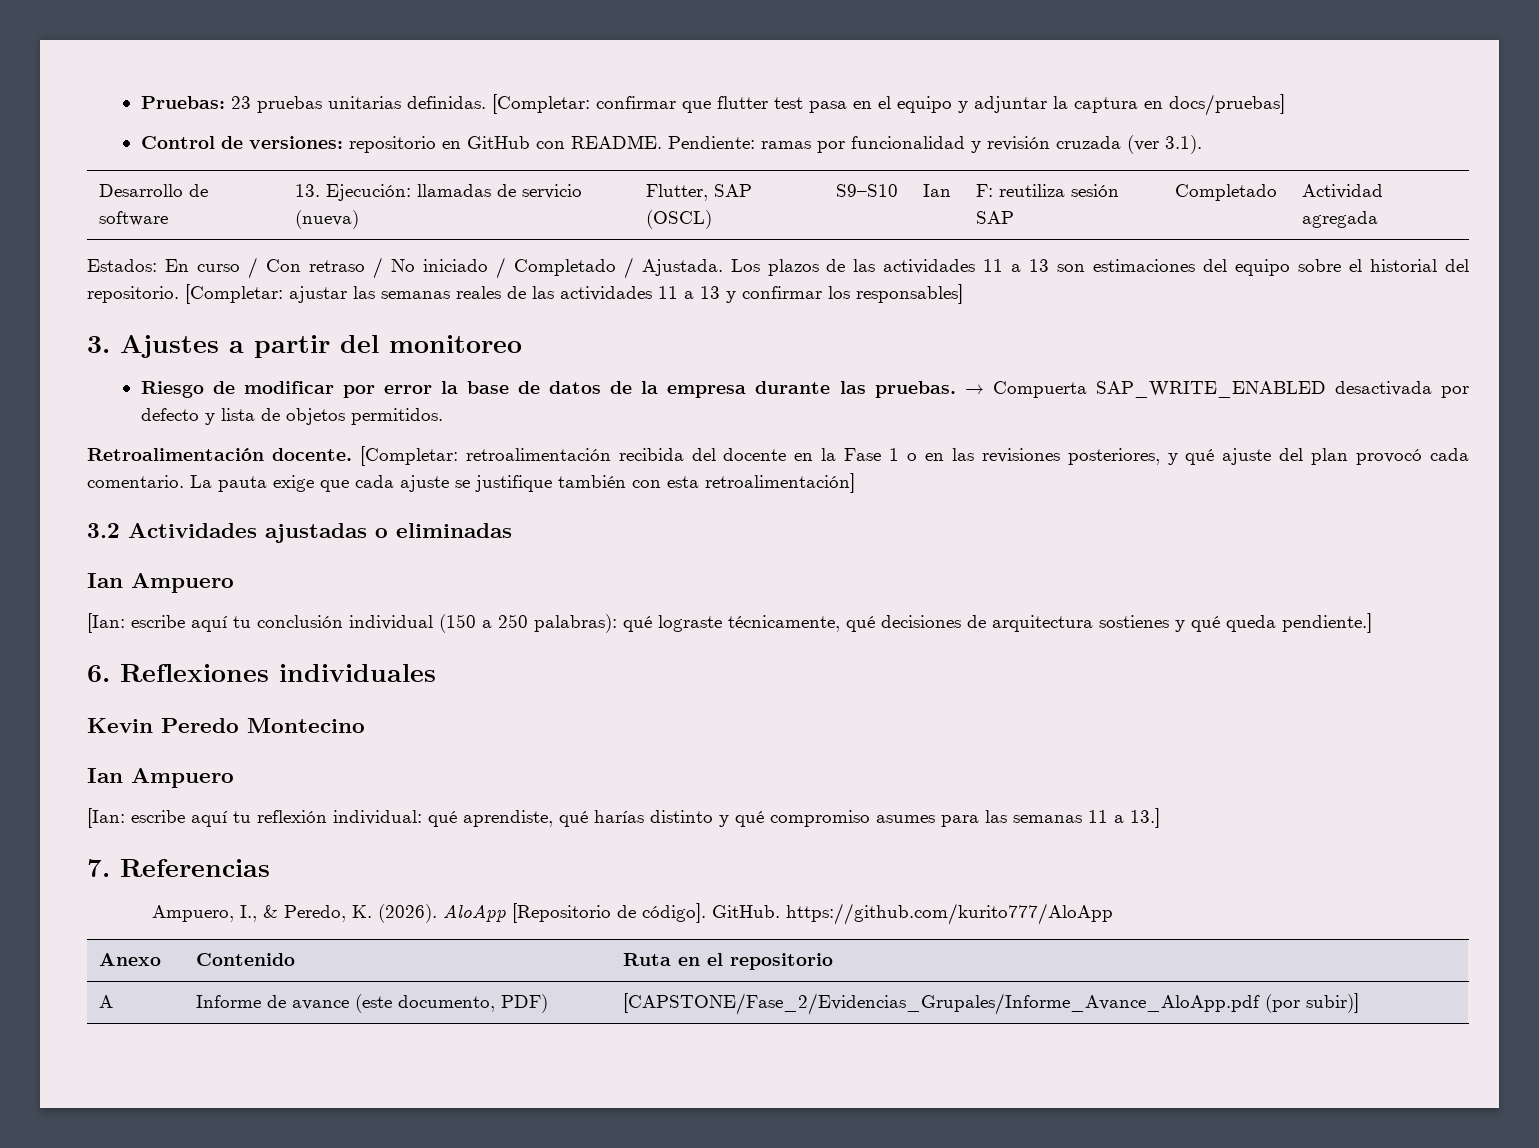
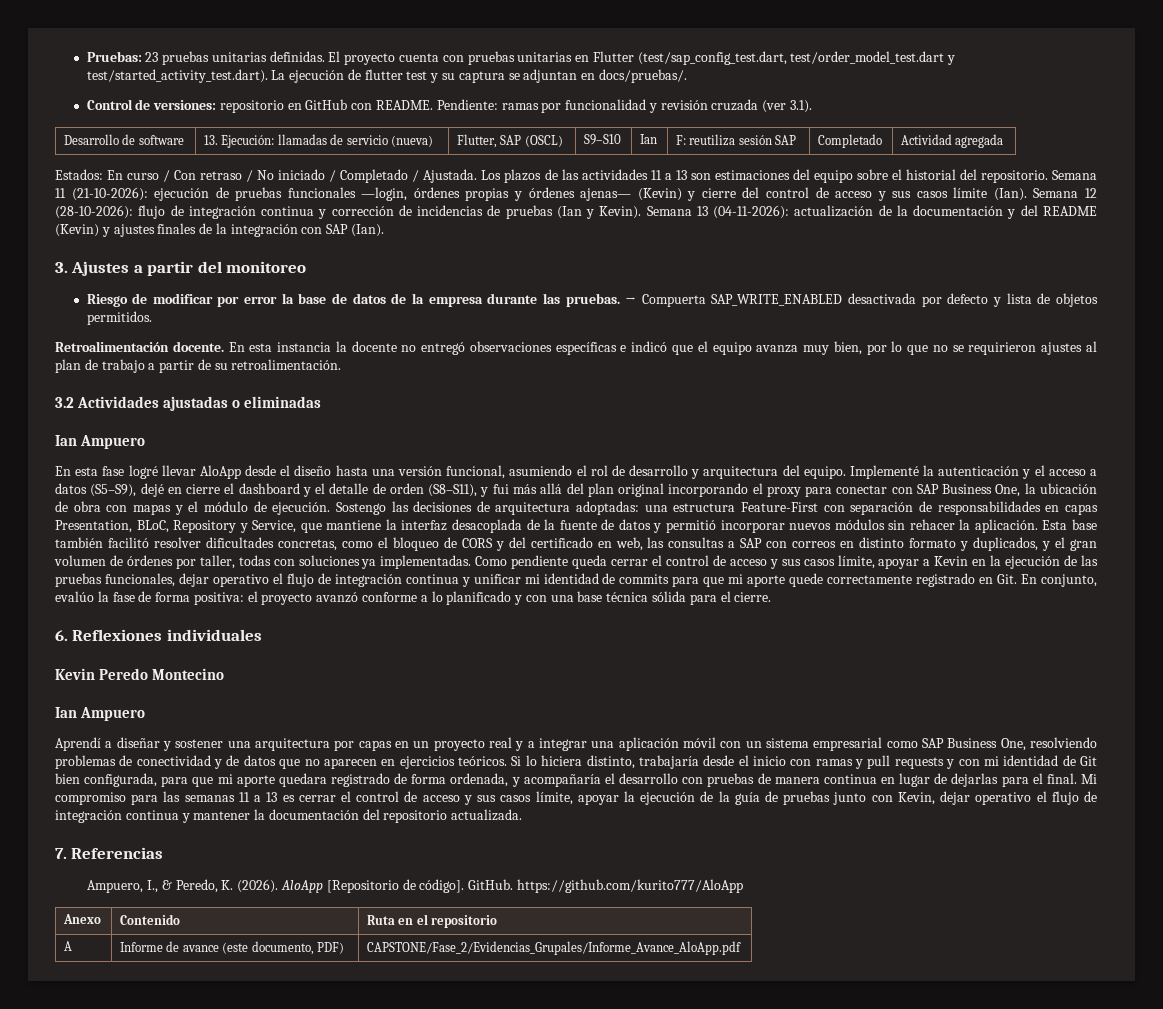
- [Completar: confirmar que flutter test pasa en el equipo y adjuntar la captura en docs/pruebas]
+ El proyecto cuenta con pruebas unitarias en Flutter (test/sap_config_test.dart, test/order_model_test.dart y test/started_activity_test.dart). La ejecución de flutter test y su captura se adjuntan en docs/pruebas/.
- [Completar: ajustar las semanas reales de las actividades 11 a 13 y confirmar los responsables]
+ Semana 11 (21-10-2026): ejecución de pruebas funcionales —login, órdenes propias y órdenes ajenas— (Kevin) y cierre del control de acceso y sus casos límite (Ian). Semana 12 (28-10-2026): flujo de integración continua y corrección de incidencias de pruebas (Ian y Kevin). Semana 13 (04-11-2026): actualización de la documentación y del README (Kevin) y ajustes finales de la integración con SAP (Ian).
- [Completar: retroalimentación recibida del docente en la Fase 1 o en las revisiones posteriores, y qué ajuste del plan provocó cada comentario. La pauta exige que cada ajuste se justifique también con esta retroalimentación]
+ En esta instancia la docente no entregó observaciones específicas e indicó que el equipo avanza muy bien, por lo que no se requirieron ajustes al plan de trabajo a partir de su retroalimentación.
- [Ian: escribe aquí tu conclusión individual (150 a 250 palabras): qué lograste técnicamente, qué decisiones de arquitectura sostienes y qué queda pendiente.]
+ En esta fase logré llevar AloApp desde el diseño hasta una versión funcional, asumiendo el rol de desarrollo y arquitectura del equipo. Implementé la autenticación y el acceso a datos (S5–S9), dejé en cierre el dashboard y el detalle de orden (S8–S11), y fui más allá del plan original incorporando el proxy para conectar con SAP Business One, la ubicación de obra con mapas y el módulo de ejecución. Sostengo las decisiones de arquitectura adoptadas: una estructura Feature-First con separación de responsabilidades en capas Presentation, BLoC, Repository y Service, que mantiene la interfaz desacoplada de la fuente de datos y permitió incorporar nuevos módulos sin rehacer la aplicación. Esta base también facilitó resolver dificultades concretas, como el bloqueo de CORS y del certificado en web, las consultas a SAP con correos en distinto formato y duplicados, y el gran volumen de órdenes por taller, todas con soluciones ya implementadas. Como pendiente queda cerrar el control de acceso y sus casos límite, apoyar a Kevin en la ejecución de las pruebas funcionales, dejar operativo el flujo de integración continua y unificar mi identidad de commits para que mi aporte quede correctamente registrado en Git. En conjunto, evalúo la fase de forma positiva: el proyecto avanzó conforme a lo planificado y con una base técnica sólida para el cierre.
- [Ian: escribe aquí tu reflexión individual: qué aprendiste, qué harías distinto y qué compromiso asumes para las semanas 11 a 13.]
+ Aprendí a diseñar y sostener una arquitectura por capas en un proyecto real y a integrar una aplicación móvil con un sistema empresarial como SAP Business One, resolviendo problemas de conectividad y de datos que no aparecen en ejercicios teóricos. Si lo hiciera distinto, trabajaría desde el inicio con ramas y pull requests y con mi identidad de Git bien configurada, para que mi aporte quedara registrado de forma ordenada, y acompañaría el desarrollo con pruebas de manera continua en lugar de dejarlas para el final. Mi compromiso para las semanas 11 a 13 es cerrar el control de acceso y sus casos límite, apoyar la ejecución de la guía de pruebas junto con Kevin, dejar operativo el flujo de integración continua y mantener la documentación del repositorio actualizada.
- A | Informe de avance (este documento, PDF) | [CAPSTONE/Fase_2/Evidencias_Grupales/Informe_Avance_AloApp.pdf (por subir)]
+ A | Informe de avance (este documento, PDF) | CAPSTONE/Fase_2/Evidencias_Grupales/Informe_Avance_AloApp.pdf

